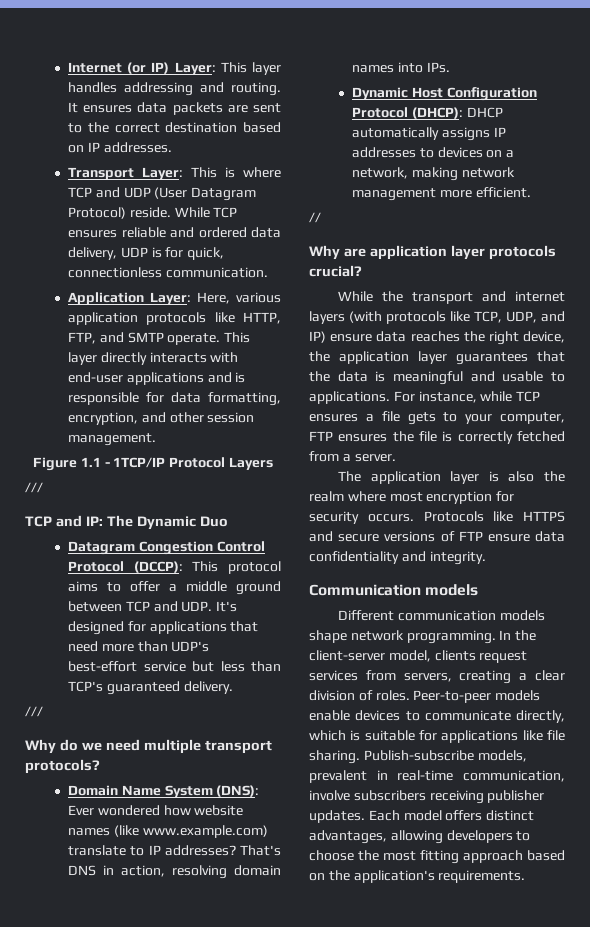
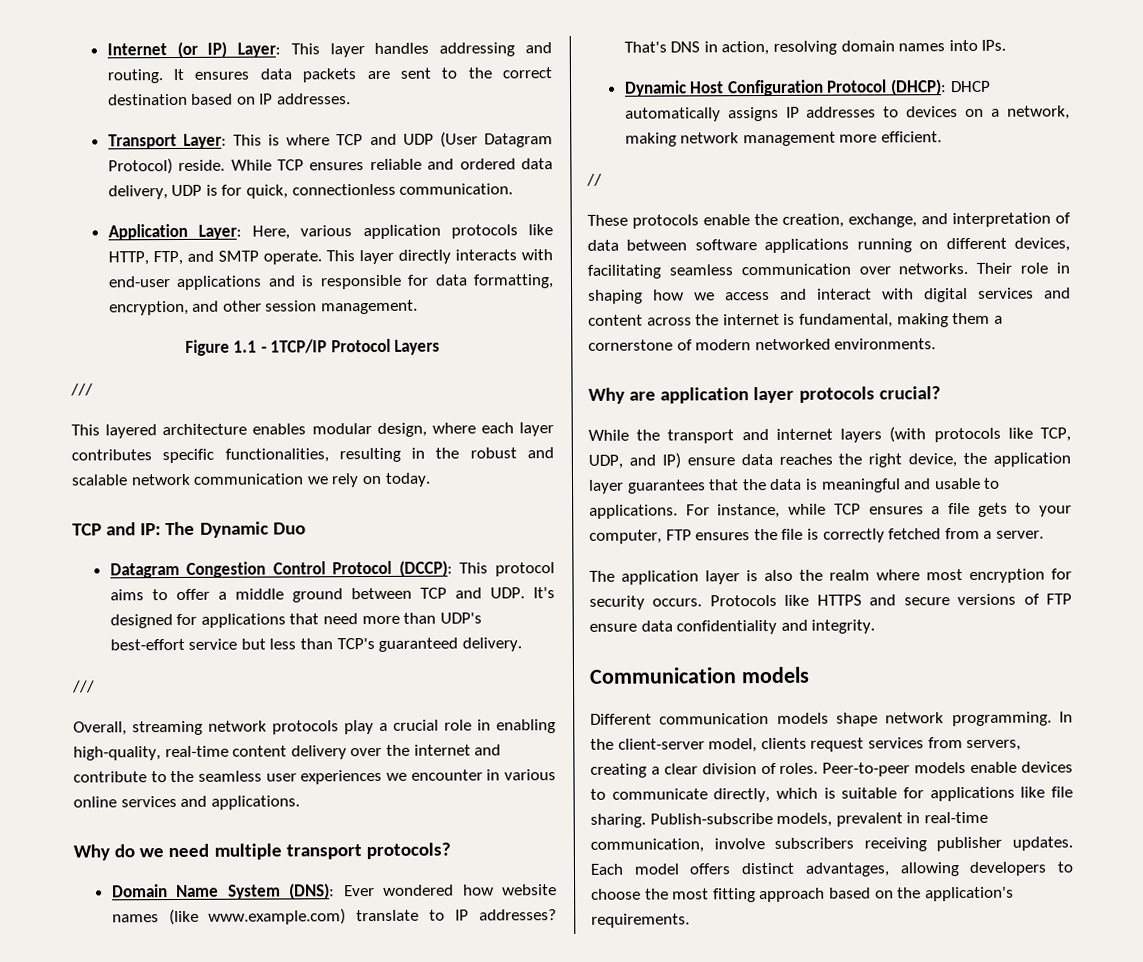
+ This layered architecture enables modular design, where each layer contributes specific functionalities, resulting in the robust and scalable network communication we rely on today.
+ Overall, streaming network protocols play a crucial role in enabling high-quality, real-time content delivery over the internet and contribute to the seamless user experiences we encounter in various online services and applications.
+ These protocols enable the creation, exchange, and interpretation of data between software applications running on different devices, facilitating seamless communication over networks. Their role in shaping how we access and interact with digital services and content across the internet is fundamental, making them a cornerstone of modern networked environments.

